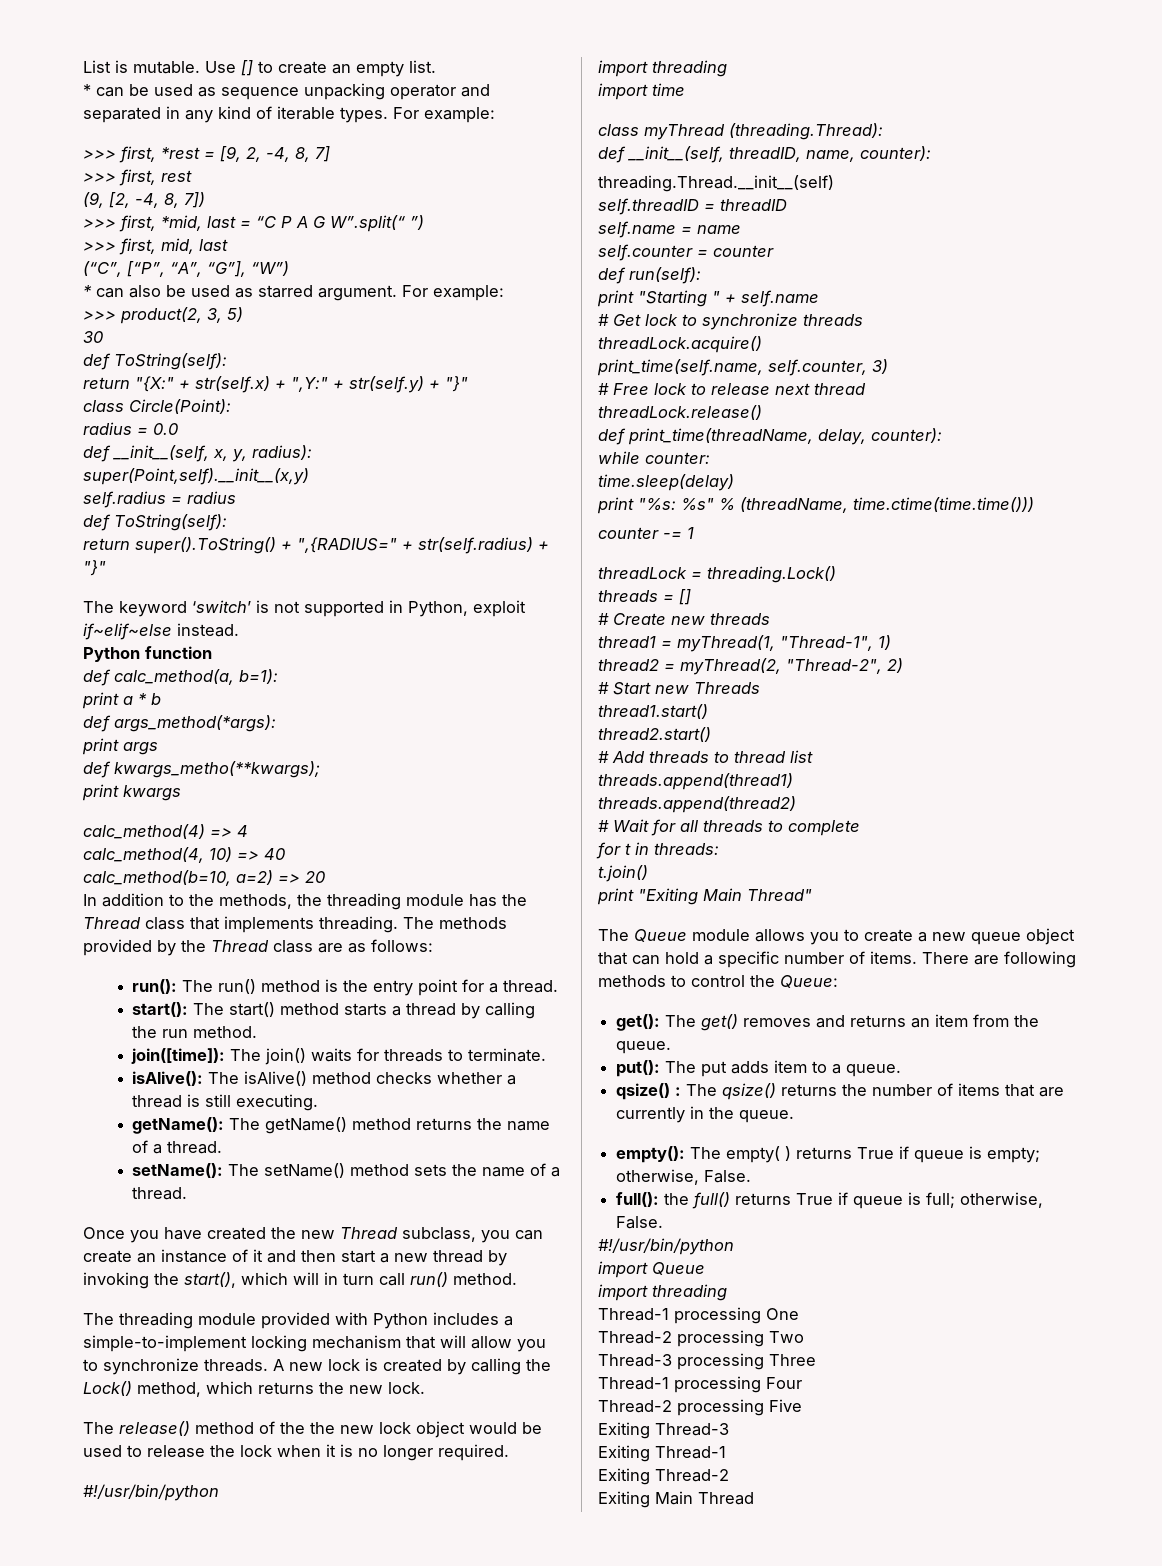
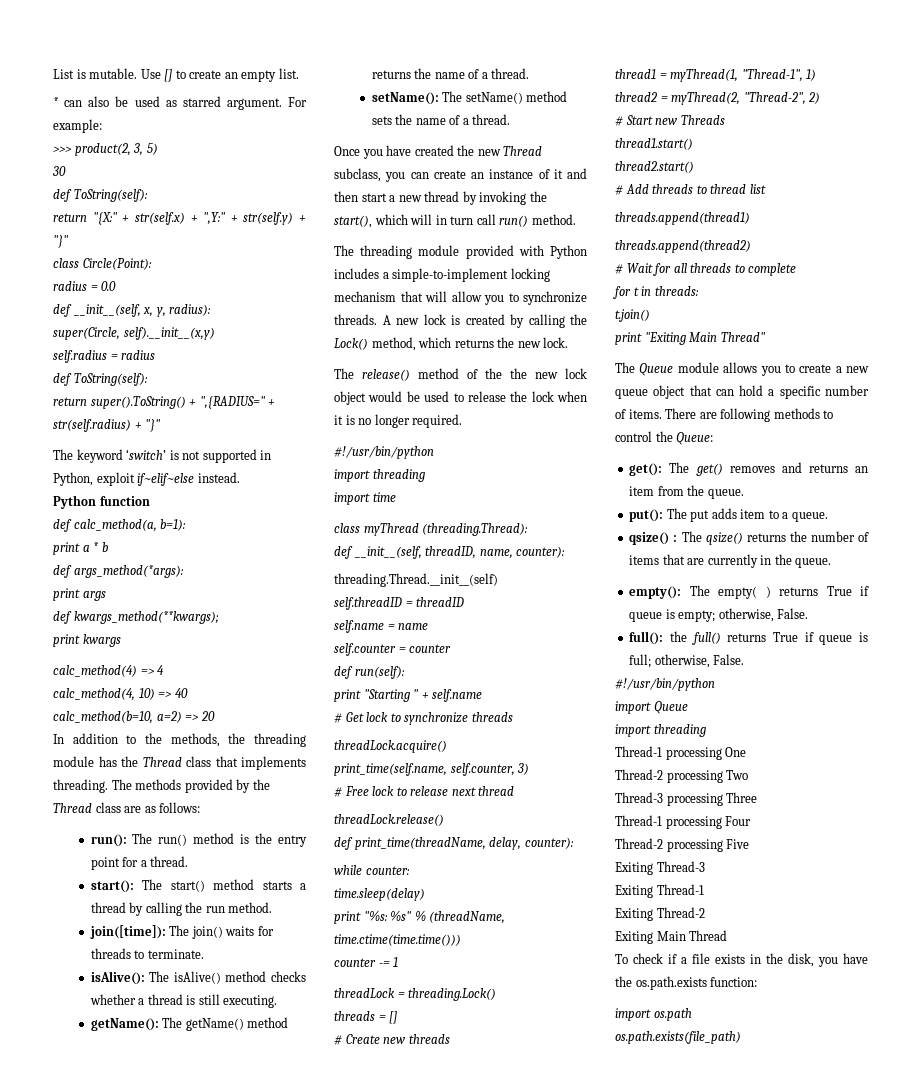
- * can be used as sequence unpacking operator and separated in any kind of iterable types. For example:
- >>> first, *rest = [9, 2, -4, 8, 7]
- >>> first, rest
- (9, [2, -4, 8, 7])
- >>> first, *mid, last = “C P A G W”.split(“ ”)
- >>> first, mid, last
- (“C”, [“P”, “A”, “G”], “W”)
- super(Point,self).__init__(x,y)
+ super(Circle, self).__init__(x,y)
- def kwargs_metho(**kwargs);
+ def kwargs_method(**kwargs);
+ To check if a file exists in the disk, you have the os.path.exists function:
+ import os.path
+ os.path.exists(file_path)

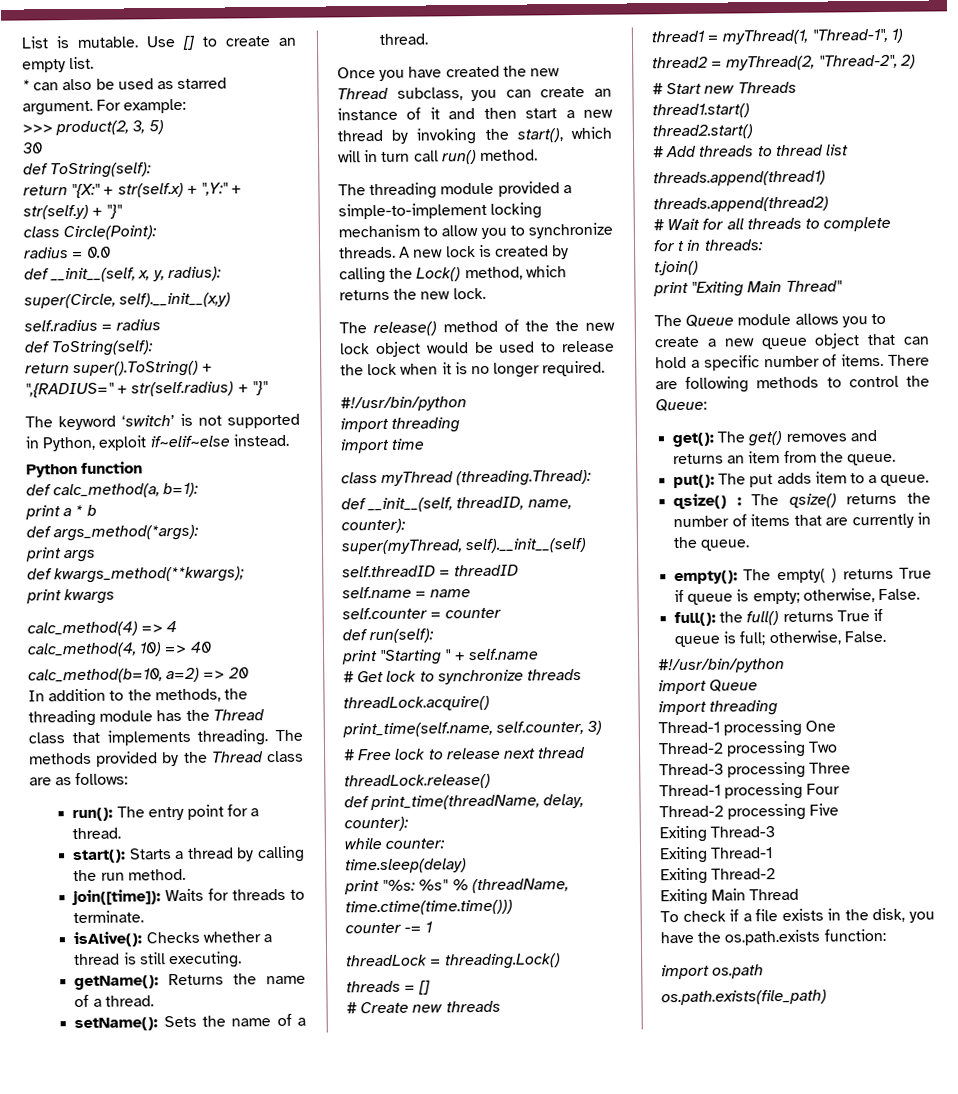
- run(): The run() method is the entry point for a thread.
+ run(): The entry point for a thread.
- start(): The start() method starts a thread by calling the run method.
+ start(): Starts a thread by calling the run method.
- join([time]): The join() waits for threads to terminate.
+ join([time]): Waits for threads to terminate.
- isAlive(): The isAlive() method checks whether a thread is still executing.
+ isAlive(): Checks whether a thread is still executing.
- getName(): The getName() method returns the name of a thread.
+ getName(): Returns the name of a thread.
- setName(): The setName() method sets the name of a thread.
+ setName(): Sets the name of a thread.
- The threading module provided with Python includes a simple-to-implement locking mechanism that will allow you to synchronize threads.
+ The threading module provided a simple-to-implement locking mechanism to allow you to synchronize threads.
- threading.Thread.__init__(self)
+ super(myThread, self).__init__(self)

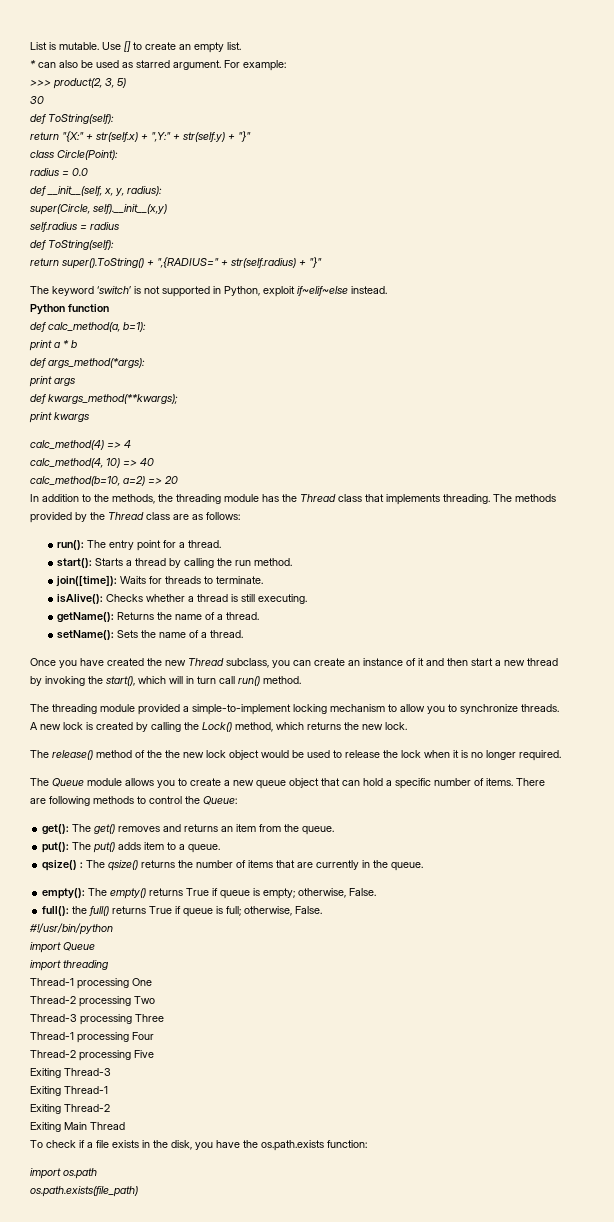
  The release() method of the the new lock object would be used to release the lock when it is no longer required.
- #!/usr/bin/python
- import threading
- import time
- class myThread (threading.Thread):
- def __init__(self, threadID, name, counter):
- super(myThread, self).__init__(self)
- self.threadID = threadID
- self.name = name
- self.counter = counter
- def run(self):
- print "Starting " + self.name
- # Get lock to synchronize threads
- threadLock.acquire()
- print_time(self.name, self.counter, 3)
- # Free lock to release next thread
- threadLock.release()
- def print_time(threadName, delay, counter):
- while counter:
- time.sleep(delay)
- print "%s: %s" % (threadName, time.ctime(time.time()))
- counter -= 1
- threadLock = threading.Lock()
- threads = []
- # Create new threads
- thread1 = myThread(1, "Thread-1", 1)
- thread2 = myThread(2, "Thread-2", 2)
- # Start new Threads
- thread1.start()
- thread2.start()
- # Add threads to thread list
- threads.append(thread1)
- threads.append(thread2)
- # Wait for all threads to complete
- for t in threads:
- t.join()
- print "Exiting Main Thread"
- put(): The put adds item to a queue.
+ put(): The put() adds item to a queue.
- empty(): The empty( ) returns True if queue is empty; otherwise, False.
+ empty(): The empty() returns True if queue is empty; otherwise, False.

